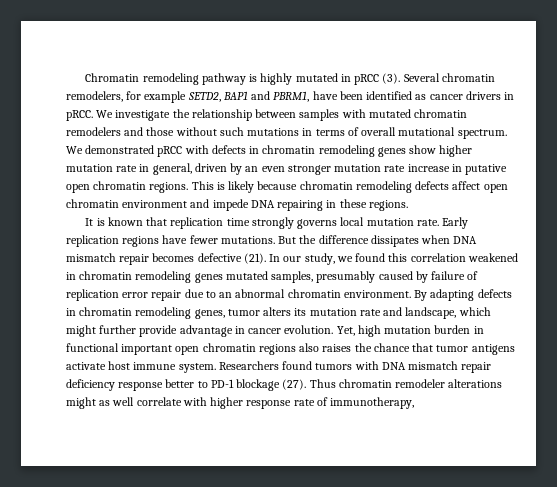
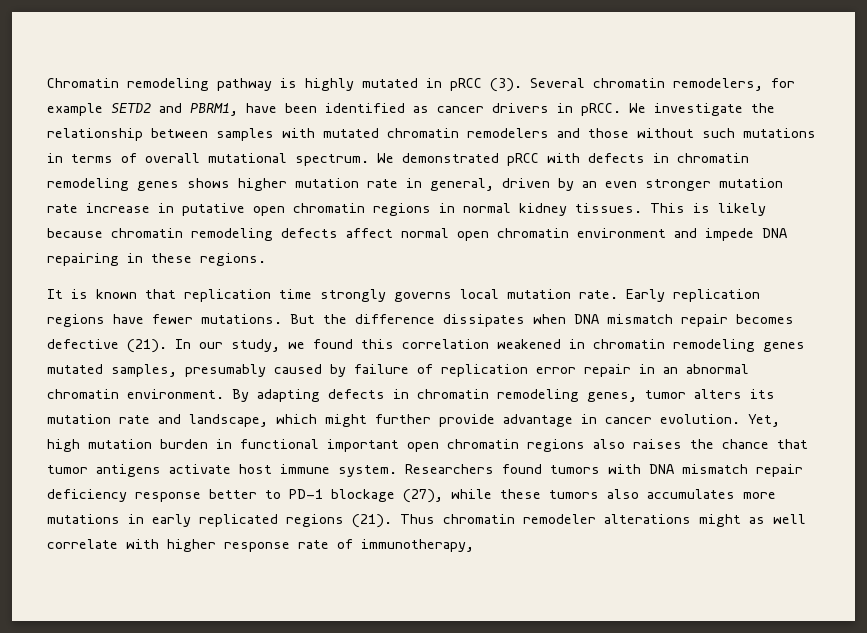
- Several chromatin remodelers, for example SETD2, BAP1 and PBRM1, have been identified as cancer drivers in pRCC.
+ Several chromatin remodelers, for example SETD2 and PBRM1, have been identified as cancer drivers in pRCC.
- We demonstrated pRCC with defects in chromatin remodeling genes show higher mutation rate in general, driven by an even stronger mutation rate increase in putative open chromatin regions.
+ We demonstrated pRCC with defects in chromatin remodeling genes shows higher mutation rate in general, driven by an even stronger mutation rate increase in putative open chromatin regions in normal kidney tissues.
- This is likely because chromatin remodeling defects affect open chromatin environment and impede DNA repairing in these regions.
+ This is likely because chromatin remodeling defects affect normal open chromatin environment and impede DNA repairing in these regions.
- In our study, we found this correlation weakened in chromatin remodeling genes mutated samples, presumably caused by failure of replication error repair due to an abnormal chromatin environment.
+ In our study, we found this correlation weakened in chromatin remodeling genes mutated samples, presumably caused by failure of replication error repair in an abnormal chromatin environment.
- Researchers found tumors with DNA mismatch repair deficiency response better to PD-1 blockage (27).
+ Researchers found tumors with DNA mismatch repair deficiency response better to PD-1 blockage (27), while these tumors also accumulates more mutations in early replicated regions (21).

